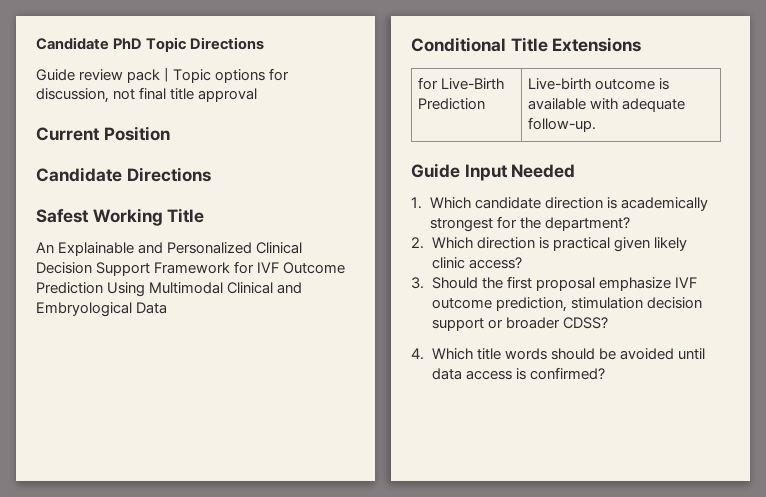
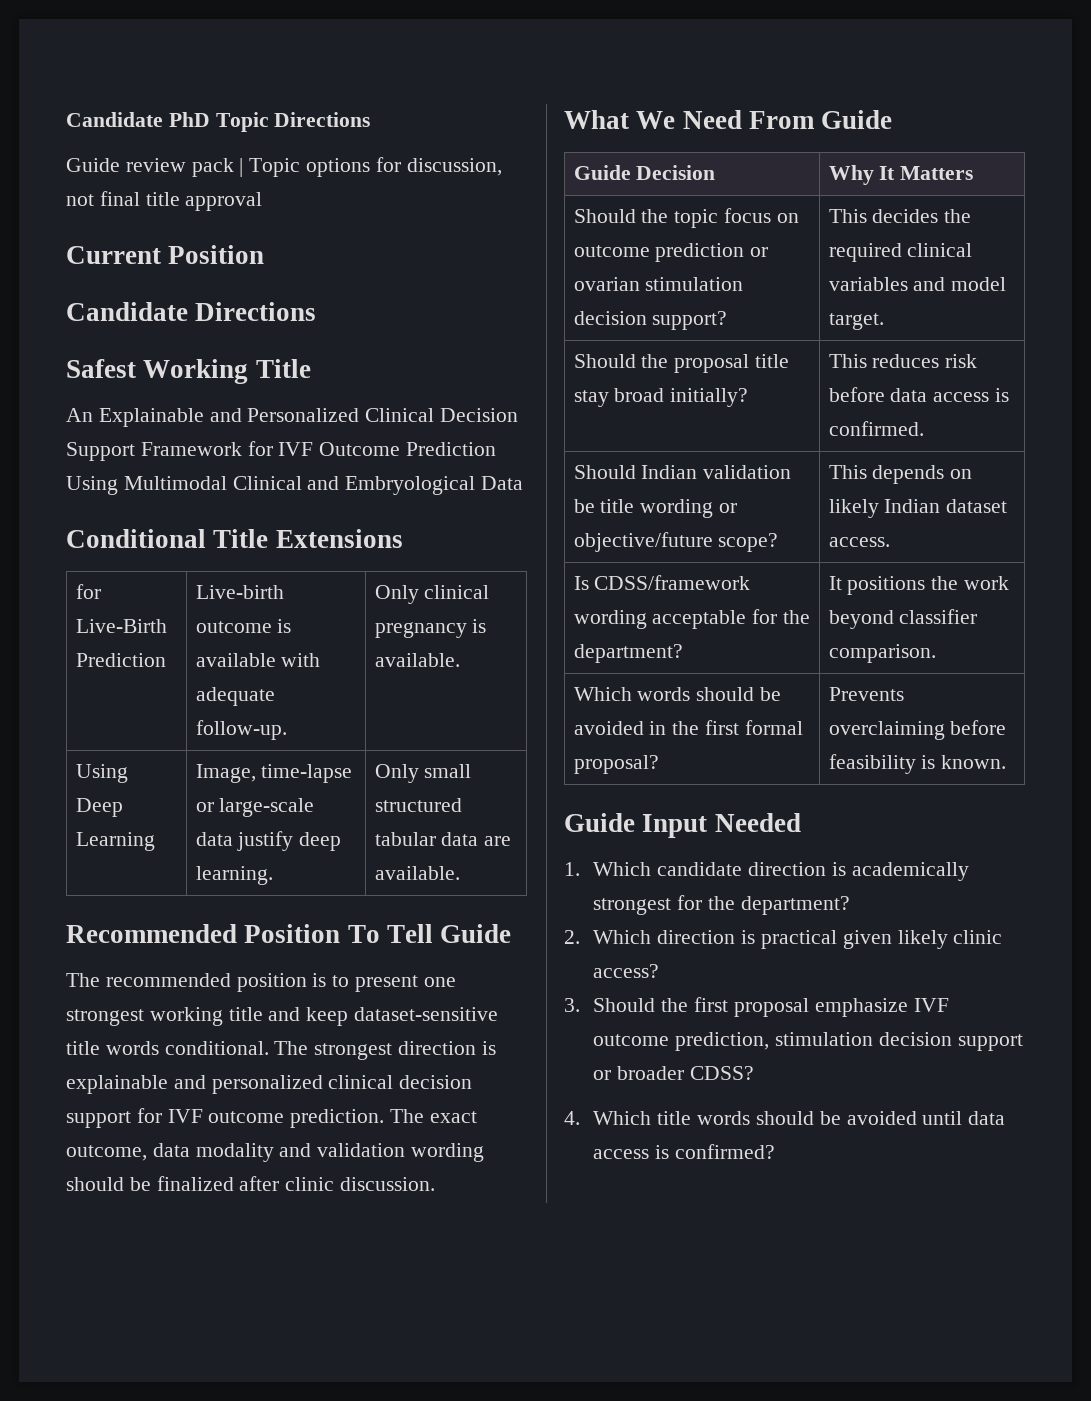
- for Live-Birth Prediction | Live-birth outcome is available with adequate follow-up.
+ for Live-Birth Prediction | Live-birth outcome is available with adequate follow-up. | Only clinical pregnancy is available.
+ Using Deep Learning | Image, time-lapse or large-scale data justify deep learning. | Only small structured tabular data are available.
+ Recommended Position To Tell Guide
+ The recommended position is to present one strongest working title and keep dataset-sensitive title words conditional. The strongest direction is explainable and personalized clinical decision support for IVF outcome prediction. The exact outcome, data modality and validation wording should be finalized after clinic discussion.
+ What We Need From Guide
+ Guide Decision | Why It Matters
+ Should the topic focus on outcome prediction or ovarian stimulation decision support? | This decides the required clinical variables and model target.
+ Should the proposal title stay broad initially? | This reduces risk before data access is confirmed.
+ Should Indian validation be title wording or objective/future scope? | This depends on likely Indian dataset access.
+ Is CDSS/framework wording acceptable for the department? | It positions the work beyond classifier comparison.
+ Which words should be avoided in the first formal proposal? | Prevents overclaiming before feasibility is known.

